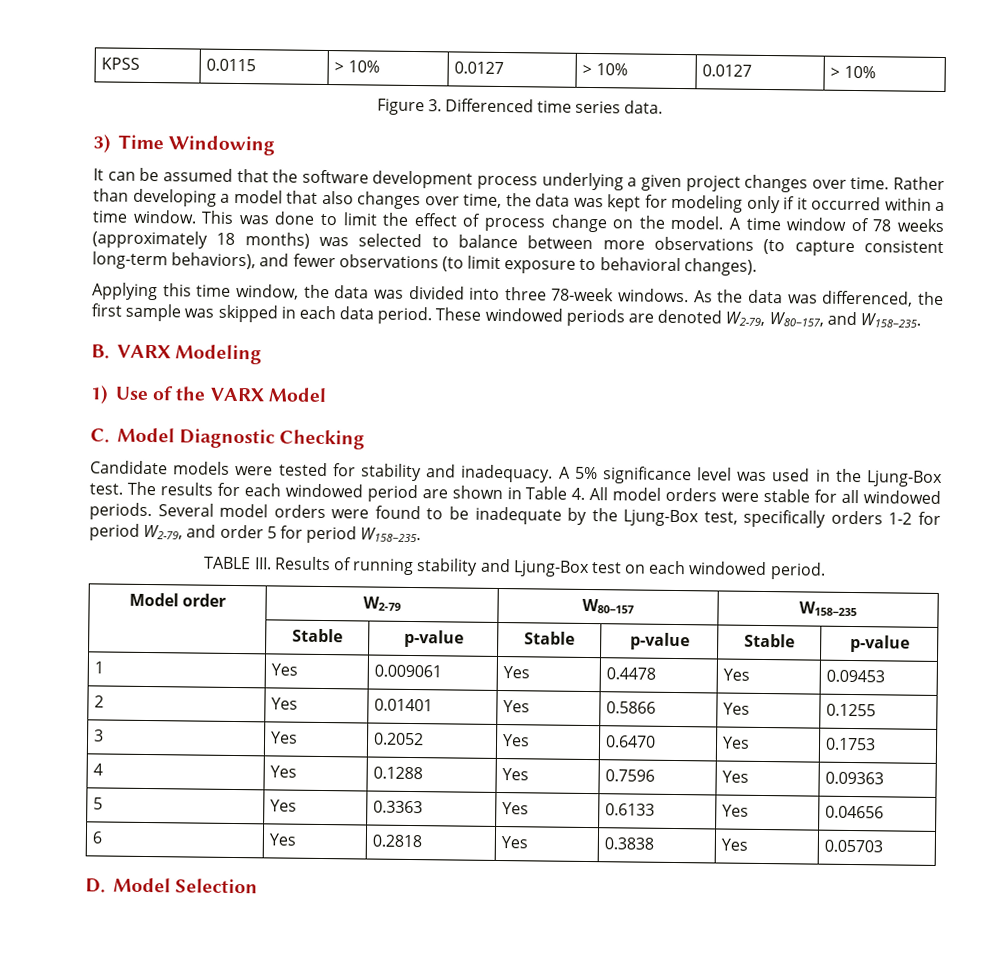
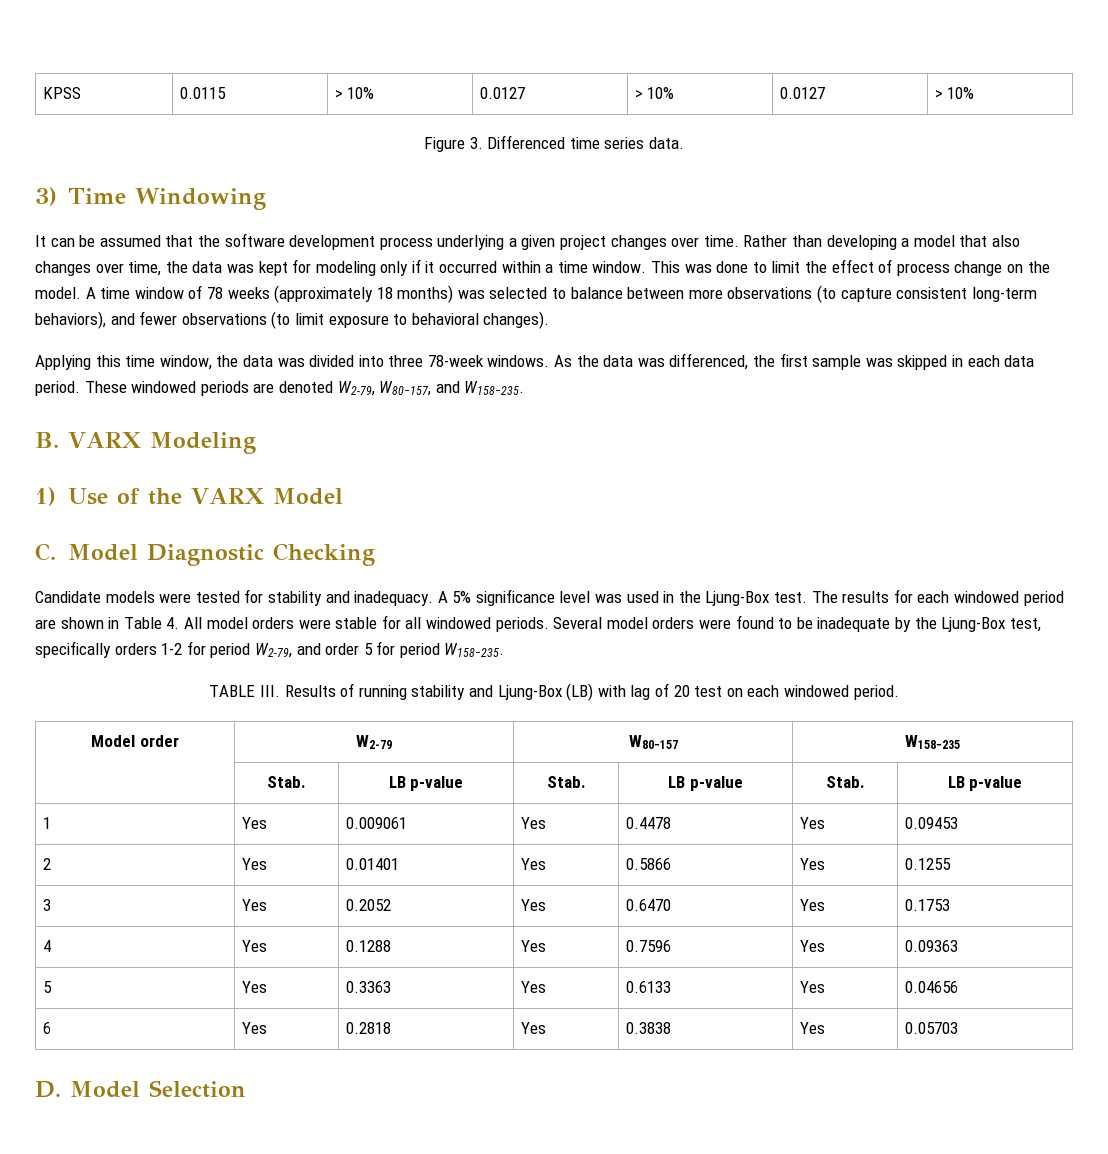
- TABLE III. Results of running stability and Ljung-Box test on each windowed period.
+ TABLE III. Results of running stability and Ljung-Box (LB) with lag of 20 test on each windowed period.
- | Stable | p-value | Stable | p-value | Stable | p-value
+ | Stab. | LB p-value | Stab. | LB p-value | Stab. | LB p-value

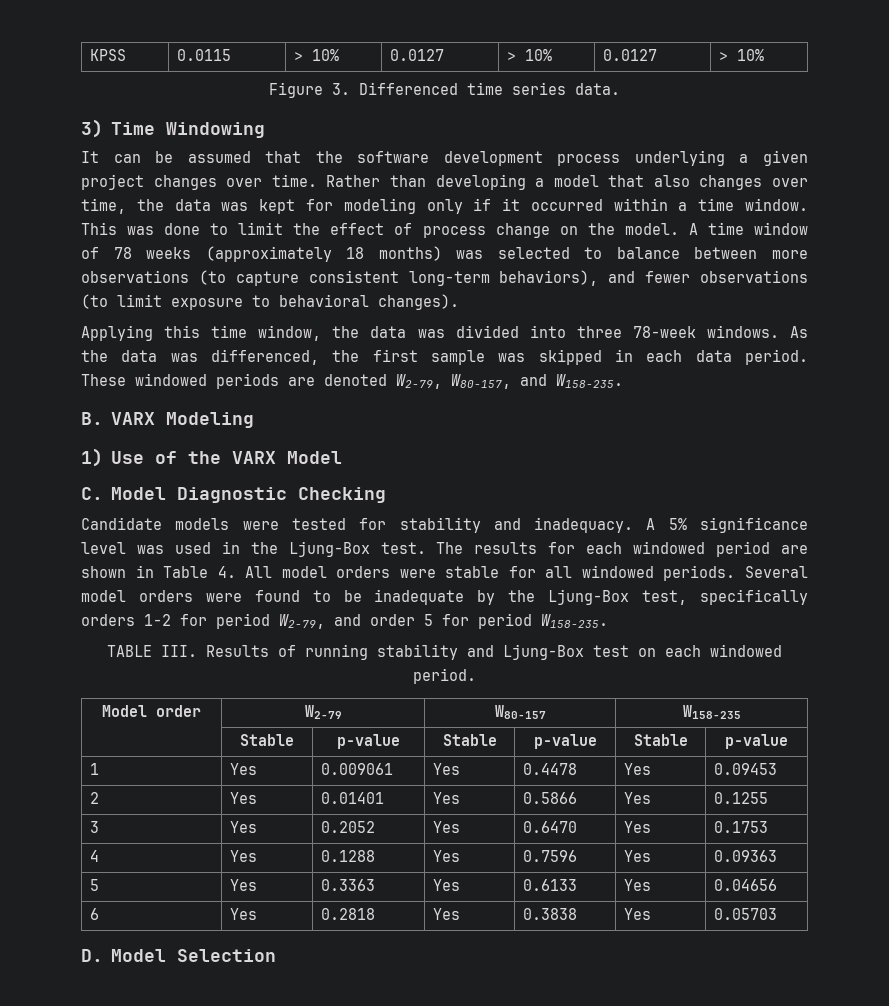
- TABLE III. Results of running stability and Ljung-Box (LB) with lag of 20 test on each windowed period.
+ TABLE III. Results of running stability and Ljung-Box test on each windowed period.
- | Stab. | LB p-value | Stab. | LB p-value | Stab. | LB p-value
+ | Stable | p-value | Stable | p-value | Stable | p-value

